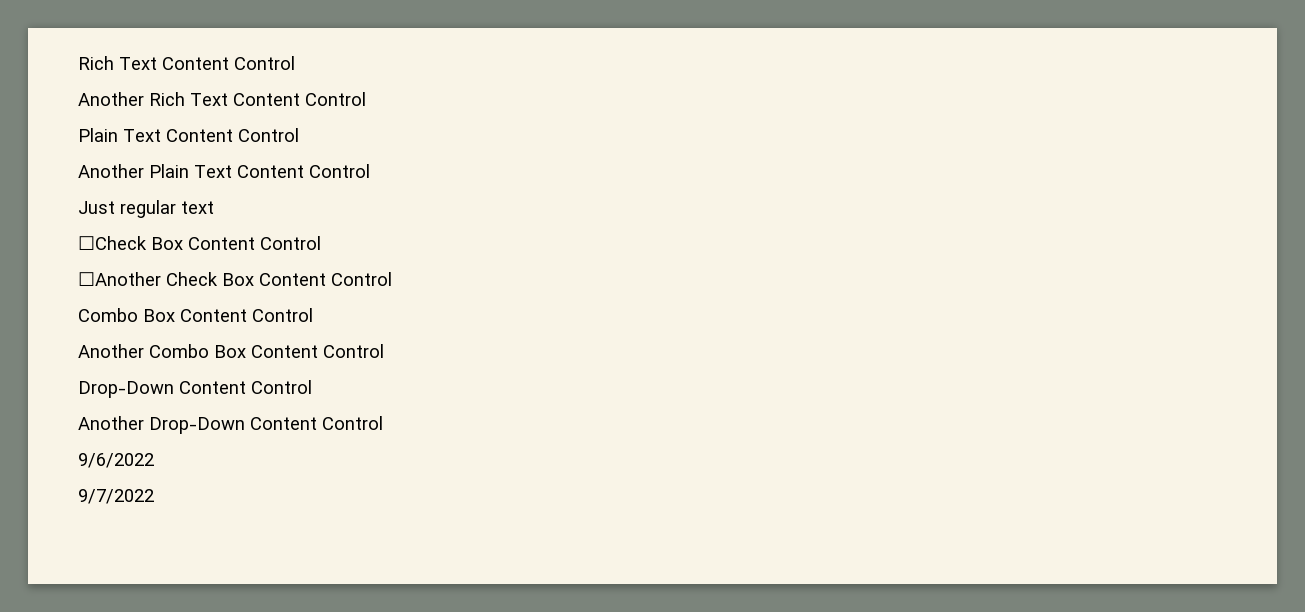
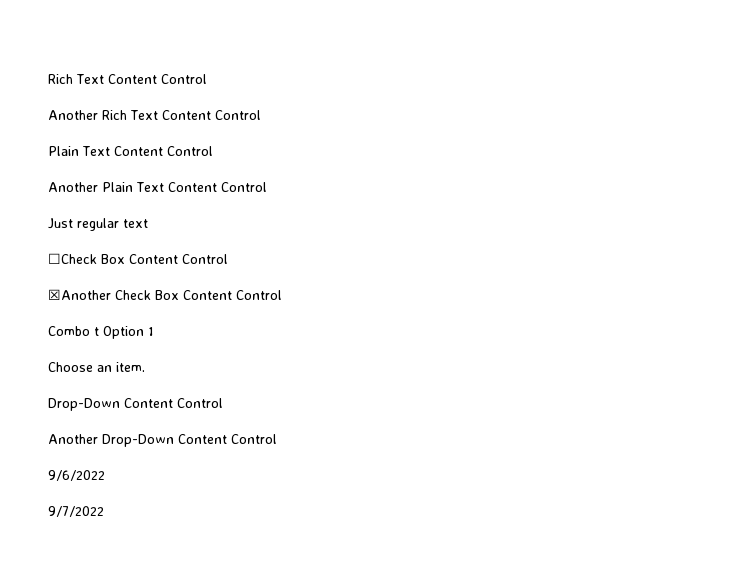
- ☐Another Check Box Content Control
- Combo Box Content Control
- Another Combo Box Content Control
+ ☒Another Check Box Content Control
+ Combo t Option 1
+ Choose an item.

